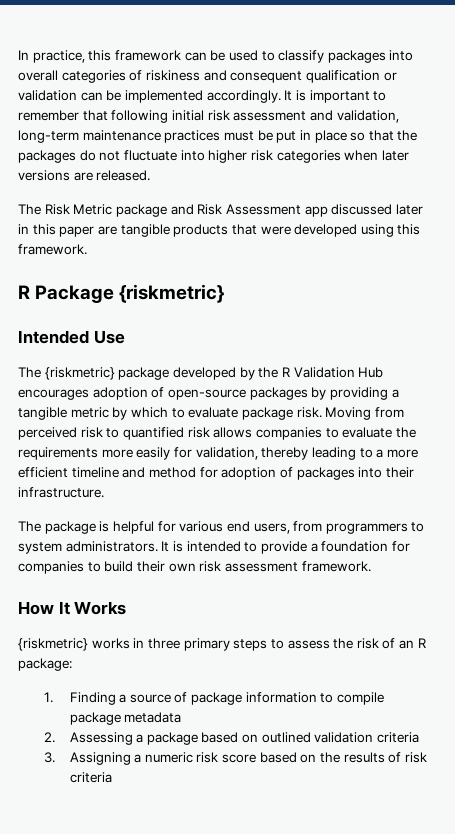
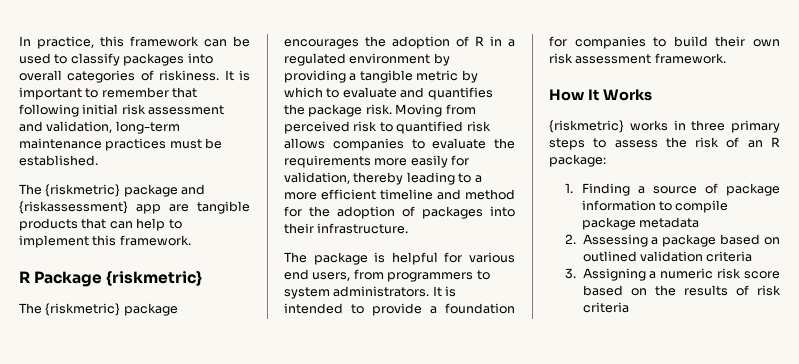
- In practice, this framework can be used to classify packages into overall categories of riskiness and consequent qualification or validation can be implemented accordingly.
+ In practice, this framework can be used to classify packages into overall categories of riskiness.
- It is important to remember that following initial risk assessment and validation, long-term maintenance practices must be put in place so that the packages do not fluctuate into higher risk categories when later versions are released.
- The Risk Metric package and Risk Assessment app discussed later in this paper are tangible products that were developed using this framework.
+ It is important to remember that following initial risk assessment and validation, long-term maintenance practices must be established.
+ The {riskmetric} package and {riskassessment} app are tangible products that can help to implement this framework.
- Intended Use
- The {riskmetric} package developed by the R Validation Hub encourages adoption of open-source packages by providing a tangible metric by which to evaluate package risk.
+ The {riskmetric} package encourages the adoption of R in a regulated environment by providing a tangible metric by which to evaluate and quantifies the package risk.
- Moving from perceived risk to quantified risk allows companies to evaluate the requirements more easily for validation, thereby leading to a more efficient timeline and method for adoption of packages into their infrastructure.
+ Moving from perceived risk to quantified risk allows companies to evaluate the requirements more easily for validation, thereby leading to a more efficient timeline and method for the adoption of packages into their infrastructure.

